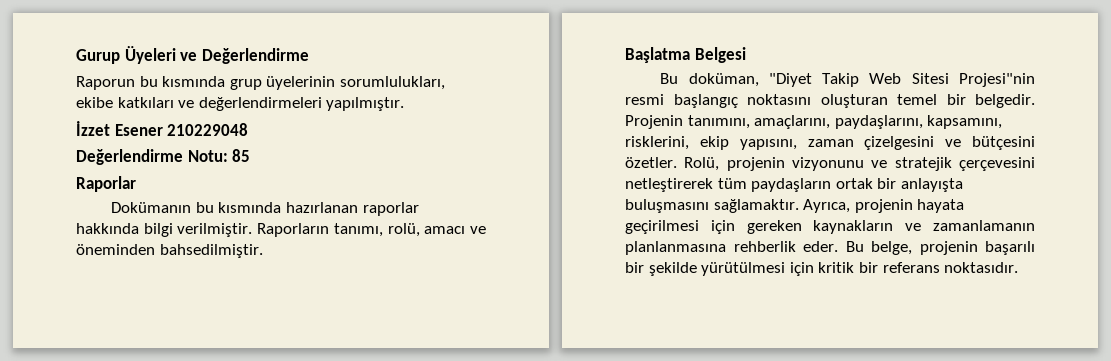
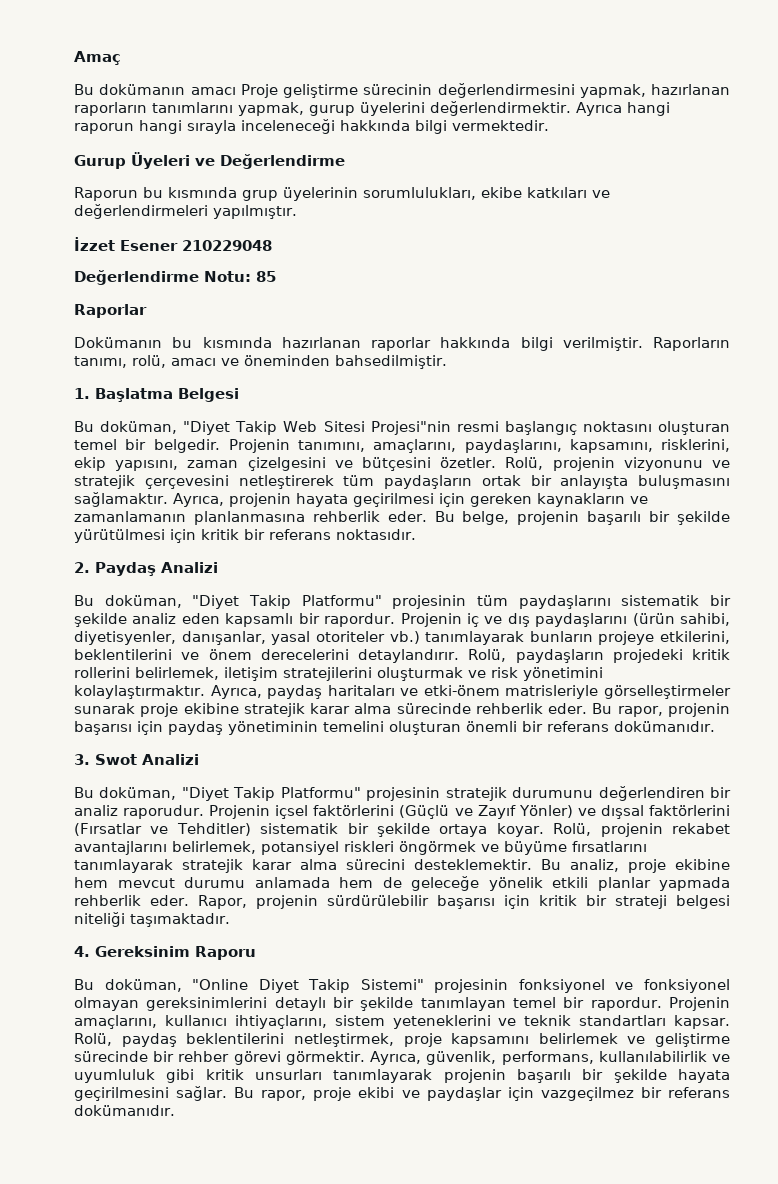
+ Amaç
+ Bu dokümanın amacı Proje geliştirme sürecinin değerlendirmesini yapmak, hazırlanan raporların tanımlarını yapmak, gurup üyelerini değerlendirmektir. Ayrıca hangi raporun hangi sırayla inceleneceği hakkında bilgi vermektedir.
- Başlatma Belgesi
+ 1. Başlatma Belgesi
+ 2. Paydaş Analizi
+ Bu doküman, "Diyet Takip Platformu" projesinin tüm paydaşlarını sistematik bir şekilde analiz eden kapsamlı bir rapordur. Projenin iç ve dış paydaşlarını (ürün sahibi, diyetisyenler, danışanlar, yasal otoriteler vb.) tanımlayarak bunların projeye etkilerini, beklentilerini ve önem derecelerini detaylandırır. Rolü, paydaşların projedeki kritik rollerini belirlemek, iletişim stratejilerini oluşturmak ve risk yönetimini kolaylaştırmaktır. Ayrıca, paydaş haritaları ve etki-önem matrisleriyle görselleştirmeler sunarak proje ekibine stratejik karar alma sürecinde rehberlik eder. Bu rapor, projenin başarısı için paydaş yönetiminin temelini oluşturan önemli bir referans dokümanıdır.
+ 3. Swot Analizi
+ Bu doküman, "Diyet Takip Platformu" projesinin stratejik durumunu değerlendiren bir analiz raporudur. Projenin içsel faktörlerini (Güçlü ve Zayıf Yönler) ve dışsal faktörlerini (Fırsatlar ve Tehditler) sistematik bir şekilde ortaya koyar. Rolü, projenin rekabet avantajlarını belirlemek, potansiyel riskleri öngörmek ve büyüme fırsatlarını tanımlayarak stratejik karar alma sürecini desteklemektir. Bu analiz, proje ekibine hem mevcut durumu anlamada hem de geleceğe yönelik etkili planlar yapmada rehberlik eder. Rapor, projenin sürdürülebilir başarısı için kritik bir strateji belgesi niteliği taşımaktadır.
+ 4. Gereksinim Raporu
+ Bu doküman, "Online Diyet Takip Sistemi" projesinin fonksiyonel ve fonksiyonel olmayan gereksinimlerini detaylı bir şekilde tanımlayan temel bir rapordur. Projenin amaçlarını, kullanıcı ihtiyaçlarını, sistem yeteneklerini ve teknik standartları kapsar. Rolü, paydaş beklentilerini netleştirmek, proje kapsamını belirlemek ve geliştirme sürecinde bir rehber görevi görmektir. Ayrıca, güvenlik, performans, kullanılabilirlik ve uyumluluk gibi kritik unsurları tanımlayarak projenin başarılı bir şekilde hayata geçirilmesini sağlar. Bu rapor, proje ekibi ve paydaşlar için vazgeçilmez bir referans dokümanıdır.

